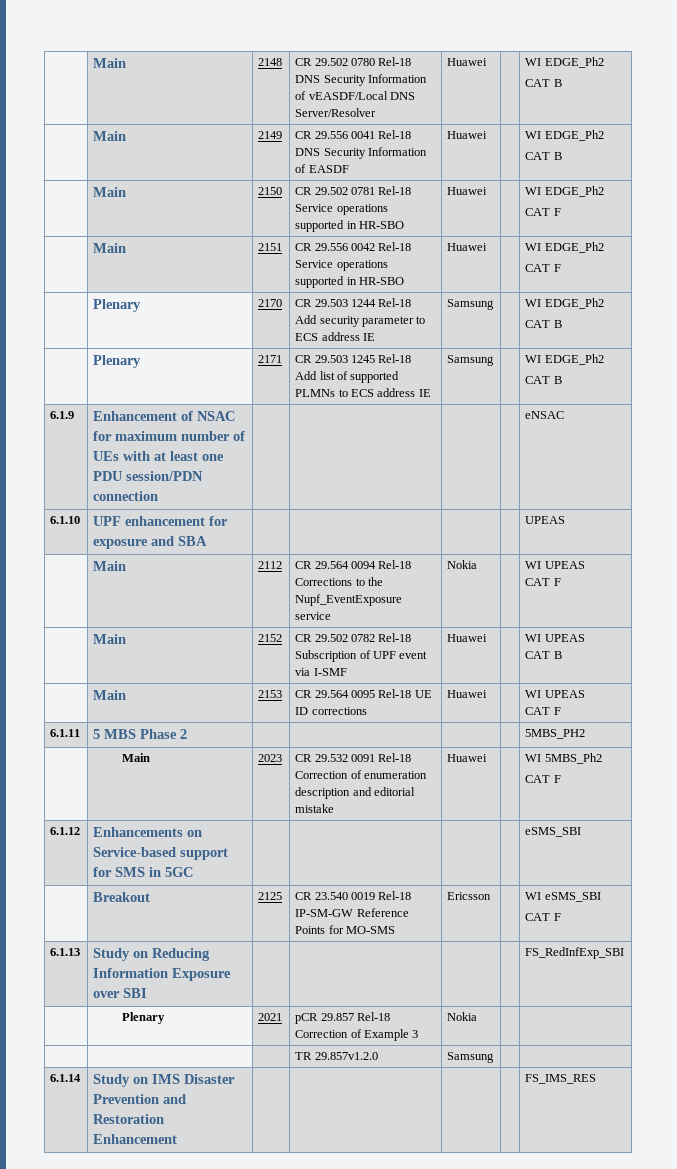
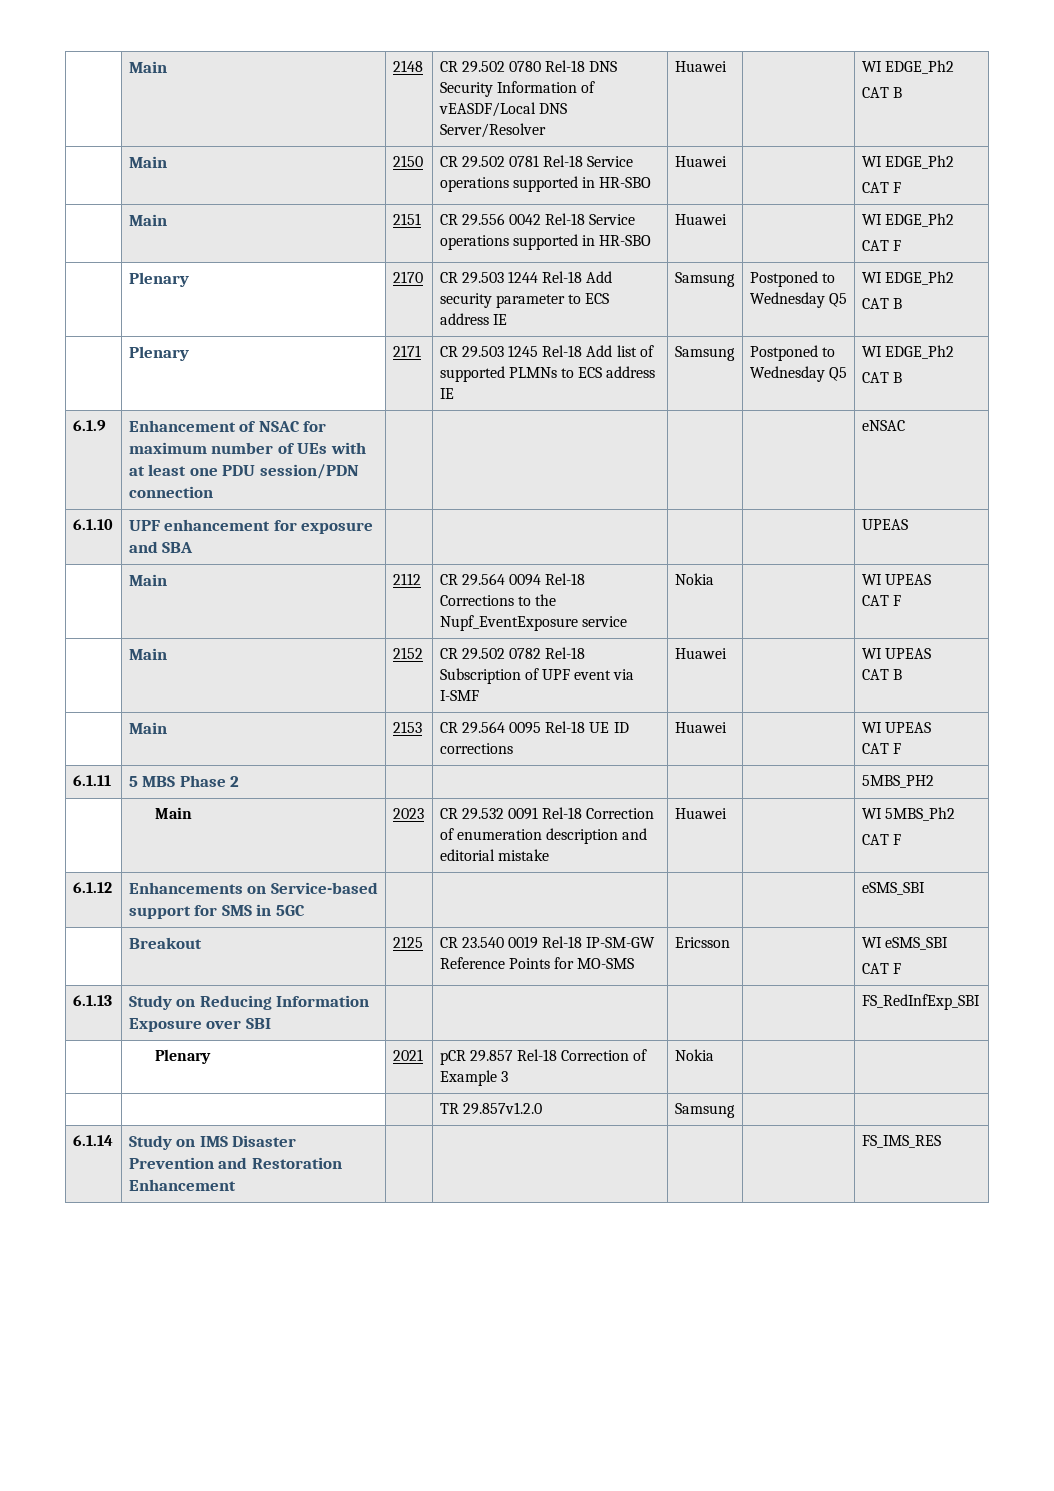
- | Main | 2149 | CR 29.556 0041 Rel-18 DNS Security Information of EASDF | Huawei | | WI EDGE_Ph2
- CAT B
- | Plenary | 2170 | CR 29.503 1244 Rel-18 Add security parameter to ECS address IE | Samsung | | WI EDGE_Ph2
+ | Plenary | 2170 | CR 29.503 1244 Rel-18 Add security parameter to ECS address IE | Samsung | Postponed to Wednesday Q5 | WI EDGE_Ph2
- | Plenary | 2171 | CR 29.503 1245 Rel-18 Add list of supported PLMNs to ECS address IE | Samsung | | WI EDGE_Ph2
+ | Plenary | 2171 | CR 29.503 1245 Rel-18 Add list of supported PLMNs to ECS address IE | Samsung | Postponed to Wednesday Q5 | WI EDGE_Ph2

